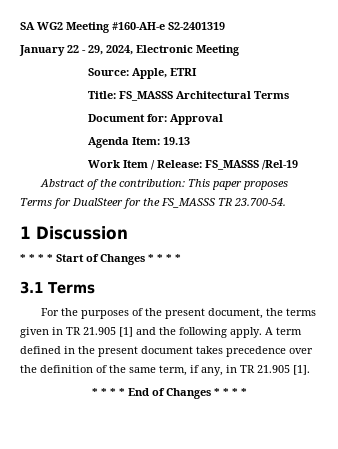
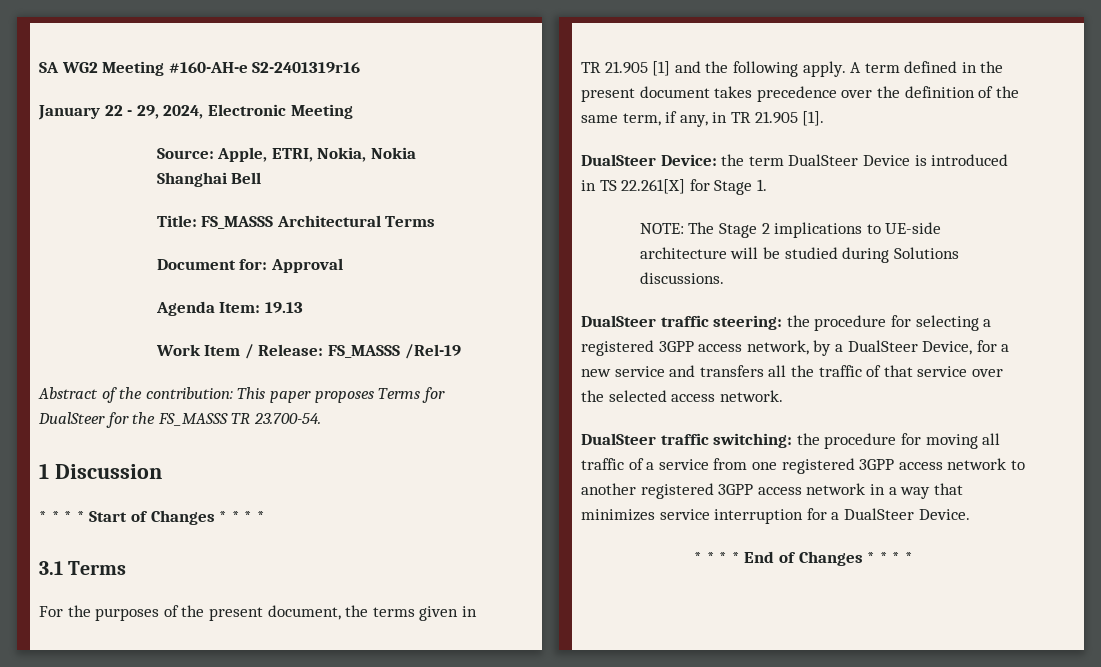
- SA WG2 Meeting #160-AH-e S2-2401319
+ SA WG2 Meeting #160-AH-e S2-2401319r16
- Source: Apple, ETRI
+ Source: Apple, ETRI, Nokia, Nokia Shanghai Bell
+ DualSteer Device: the term DualSteer Device is introduced in TS 22.261[X] for Stage 1.
+ NOTE: The Stage 2 implications to UE-side architecture will be studied during Solutions discussions.
+ DualSteer traffic steering: the procedure for selecting a registered 3GPP access network, by a DualSteer Device, for a new service and transfers all the traffic of that service over the selected access network.
+ DualSteer traffic switching: the procedure for moving all traffic of a service from one registered 3GPP access network to another registered 3GPP access network in a way that minimizes service interruption for a DualSteer Device.

